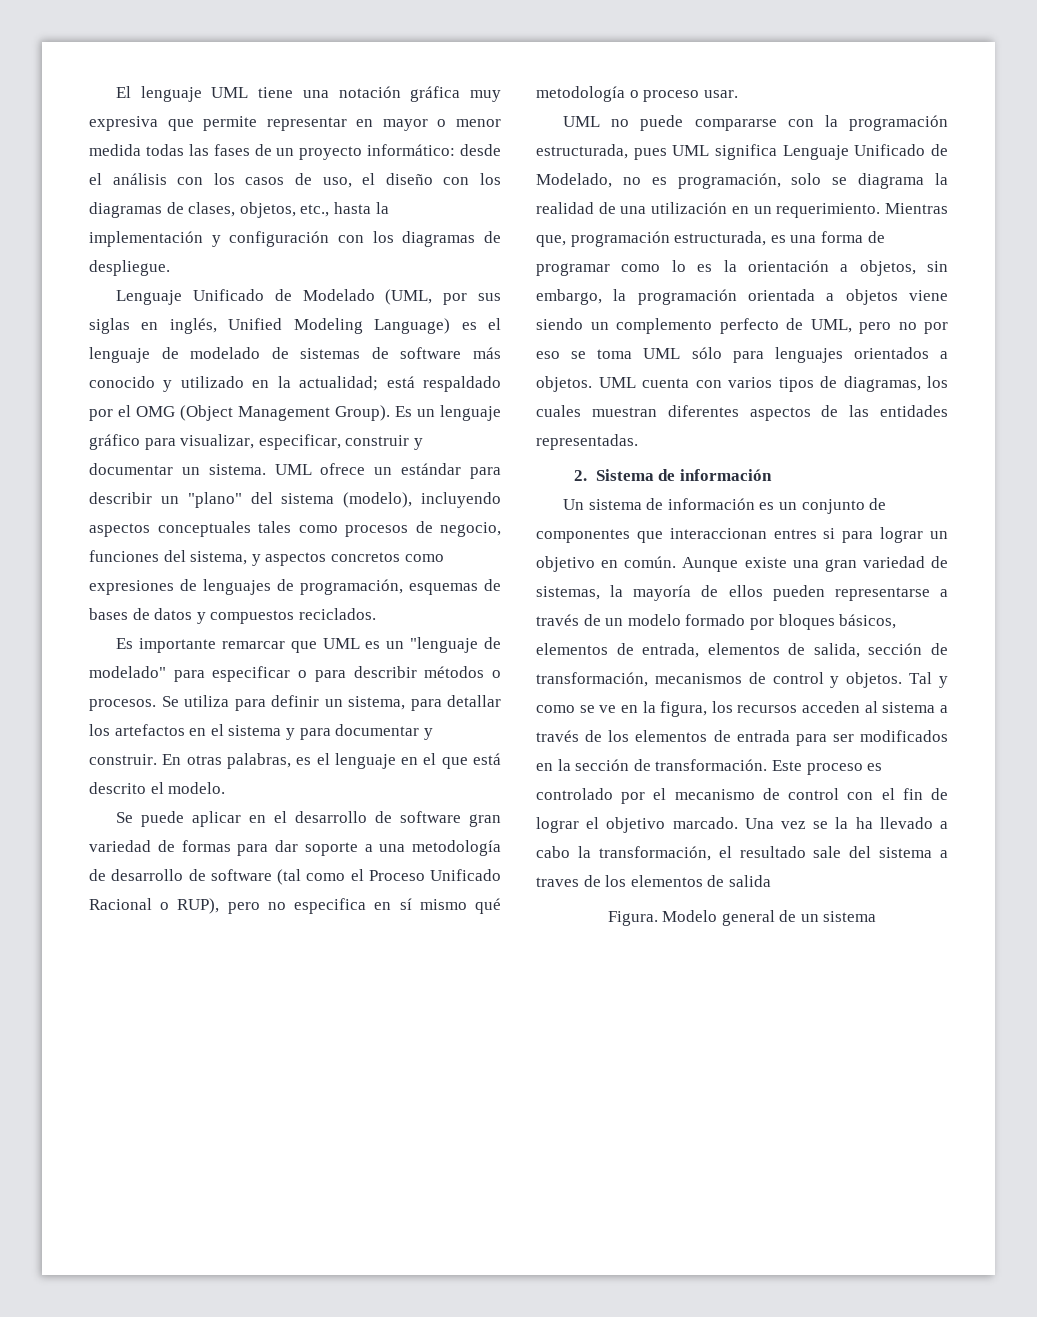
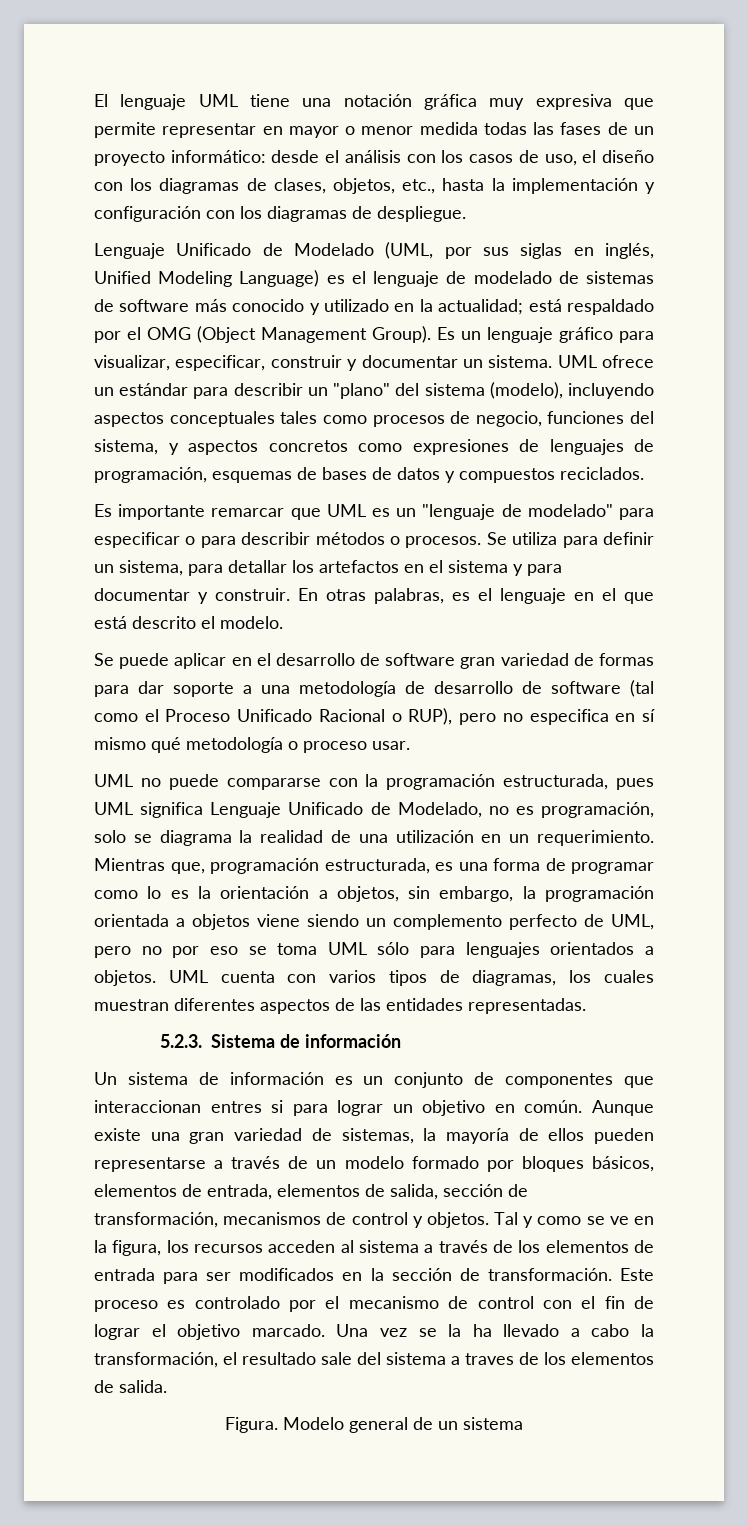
- 2. Sistema de información
+ 5.2.3. Sistema de información
- Una vez se la ha llevado a cabo la transformación, el resultado sale del sistema a traves de los elementos de salida
+ Una vez se la ha llevado a cabo la transformación, el resultado sale del sistema a traves de los elementos de salida.

